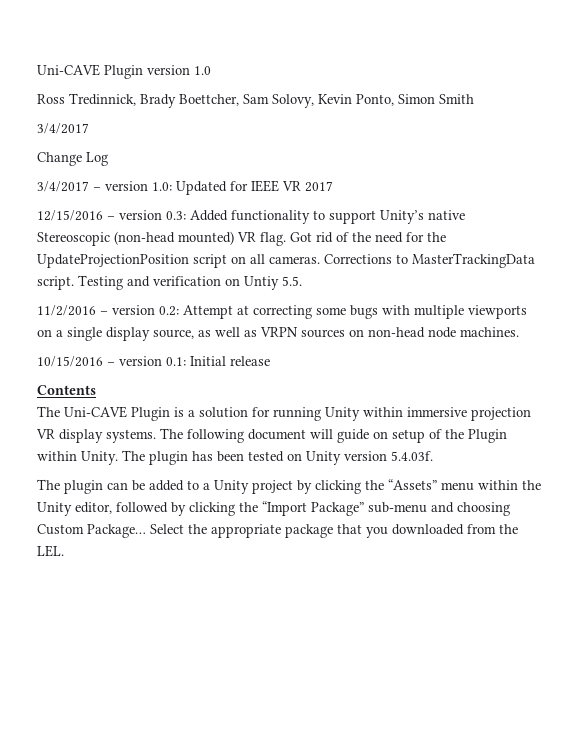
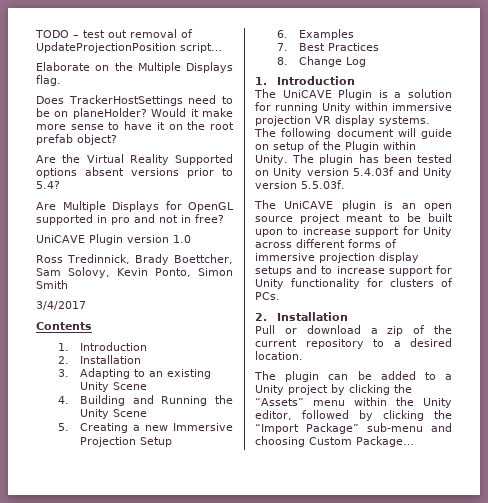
- Uni-CAVE Plugin version 1.0
+ TODO – test out removal of UpdateProjectionPosition script…
+ Elaborate on the Multiple Displays flag.
+ Does TrackerHostSettings need to be on planeHolder? Would it make more sense to have it on the root prefab object?
+ Are the Virtual Reality Supported options absent versions prior to 5.4?
+ Are Multiple Displays for OpenGL supported in pro and not in free?
+ UniCAVE Plugin version 1.0
- Change Log
- 3/4/2017 – version 1.0: Updated for IEEE VR 2017
- 12/15/2016 – version 0.3: Added functionality to support Unity’s native Stereoscopic (non-head mounted) VR flag. Got rid of the need for the UpdateProjectionPosition script on all cameras. Corrections to MasterTrackingData script. Testing and verification on Untiy 5.5.
- 11/2/2016 – version 0.2: Attempt at correcting some bugs with multiple viewports on a single display source, as well as VRPN sources on non-head node machines.
- 10/15/2016 – version 0.1: Initial release
  Contents
- The Uni-CAVE Plugin is a solution for running Unity within immersive projection VR display systems.
+ 1. Introduction
+ 2. Installation
+ 3. Adapting to an existing Unity Scene
+ 4. Building and Running the Unity Scene
+ 5. Creating a new Immersive Projection Setup
+ 6. Examples
+ 7. Best Practices
+ 8. Change Log
+ 1. Introduction
+ The UniCAVE Plugin is a solution for running Unity within immersive projection VR display systems.
- The plugin has been tested on Unity version 5.4.03f.
+ The plugin has been tested on Unity version 5.4.03f and Unity version 5.5.03f.
+ The UniCAVE plugin is an open source project meant to be built upon to increase support for Unity across different forms of immersive projection display setups and to increase support for Unity functionality for clusters of PCs.
+ 2. Installation
+ Pull or download a zip of the current repository to a desired location.
- Select the appropriate package that you downloaded from the LEL.

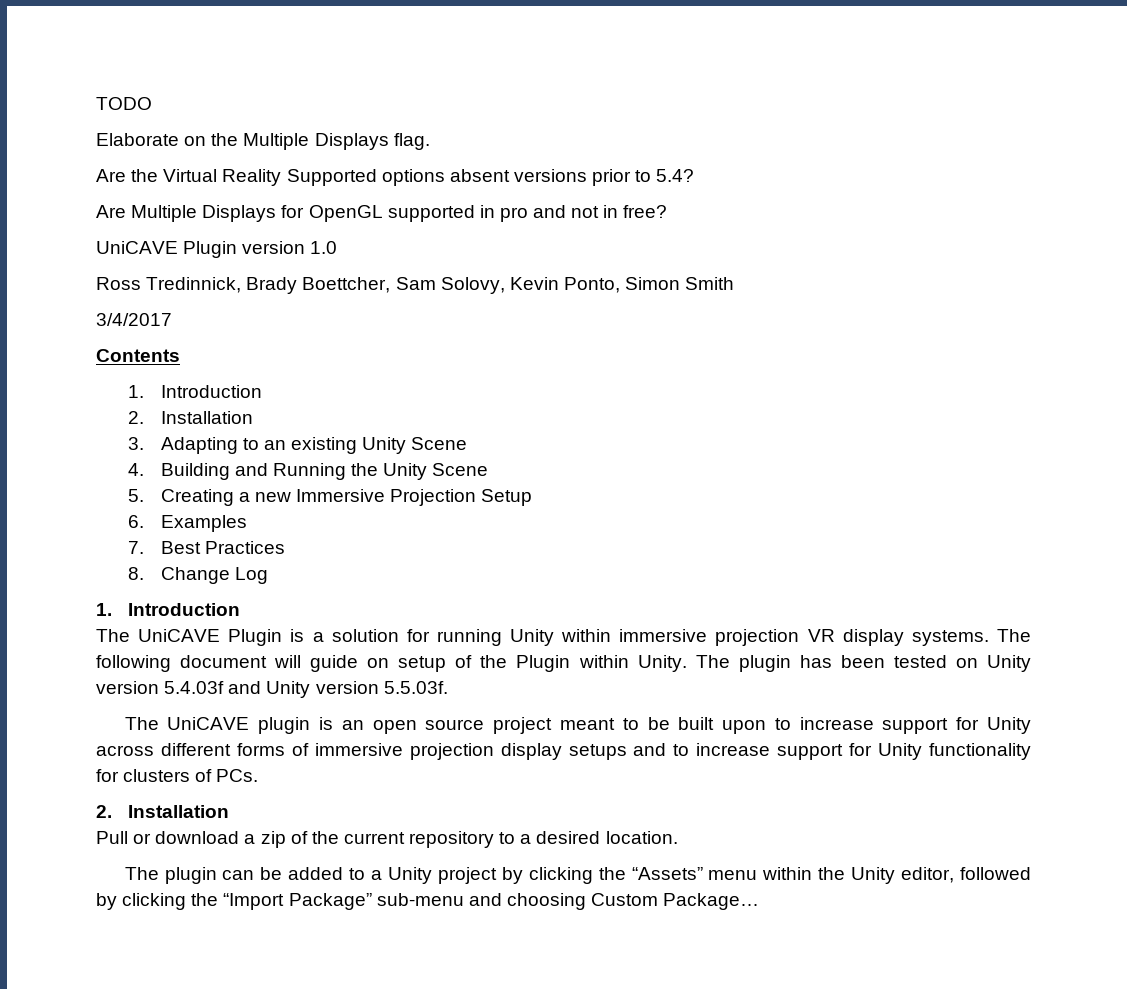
- TODO – test out removal of UpdateProjectionPosition script…
+ TODO
- Does TrackerHostSettings need to be on planeHolder? Would it make more sense to have it on the root prefab object?

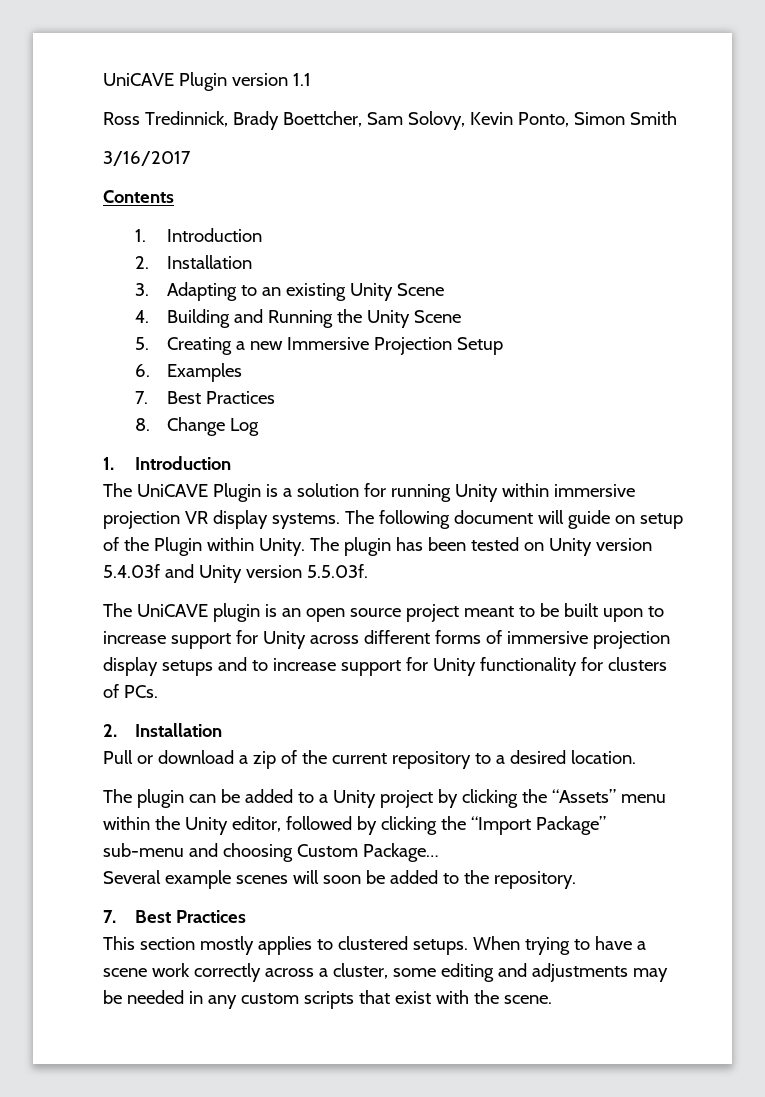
- TODO
- Elaborate on the Multiple Displays flag.
- Are the Virtual Reality Supported options absent versions prior to 5.4?
- Are Multiple Displays for OpenGL supported in pro and not in free?
- UniCAVE Plugin version 1.0
+ UniCAVE Plugin version 1.1
- 3/4/2017
+ 3/16/2017
+ Several example scenes will soon be added to the repository.
+ 7. Best Practices
+ This section mostly applies to clustered setups. When trying to have a scene work correctly across a cluster, some editing and adjustments may be needed in any custom scripts that exist with the scene.

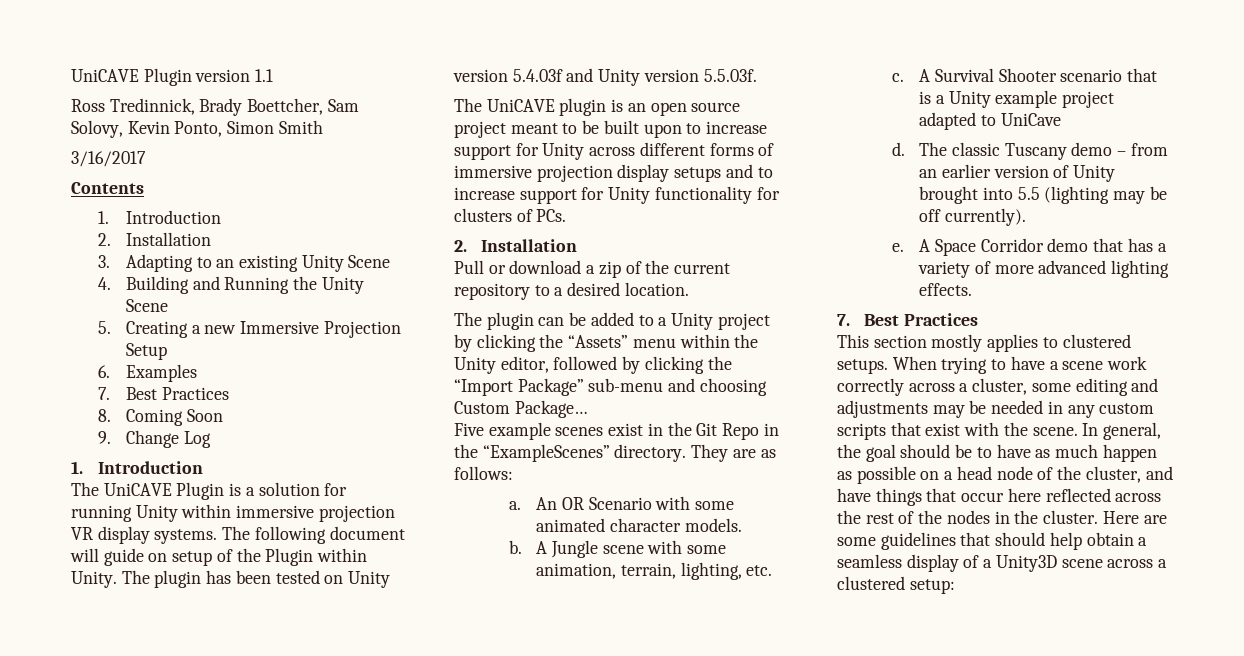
- 8. Change Log
+ 8. Coming Soon
+ 9. Change Log
- Several example scenes will soon be added to the repository.
+ Five example scenes exist in the Git Repo in the “ExampleScenes” directory. They are as follows:
+ a. An OR Scenario with some animated character models.
+ b. A Jungle scene with some animation, terrain, lighting, etc.
+ c. A Survival Shooter scenario that is a Unity example project adapted to UniCave
+ d. The classic Tuscany demo – from an earlier version of Unity brought into 5.5 (lighting may be off currently).
+ e. A Space Corridor demo that has a variety of more advanced lighting effects.
+ In general, the goal should be to have as much happen as possible on a head node of the cluster, and have things that occur here reflected across the rest of the nodes in the cluster. Here are some guidelines that should help obtain a seamless display of a Unity3D scene across a clustered setup:

